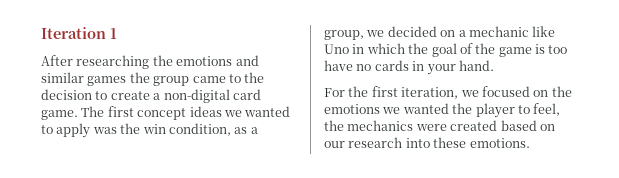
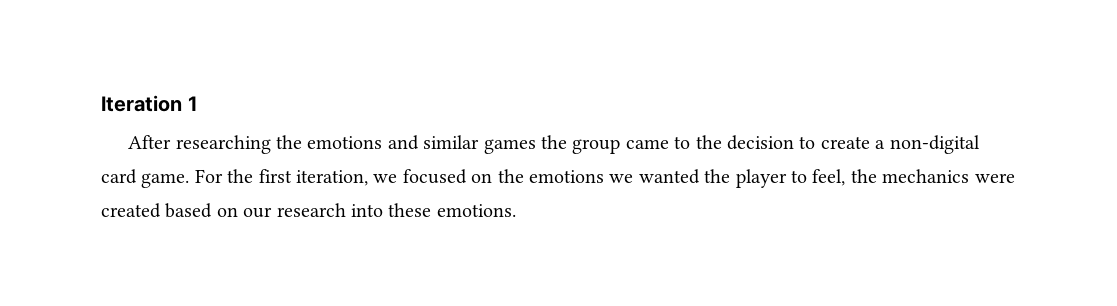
- After researching the emotions and similar games the group came to the decision to create a non-digital card game. The first concept ideas we wanted to apply was the win condition, as a group, we decided on a mechanic like Uno in which the goal of the game is too have no cards in your hand.
- For the first iteration, we focused on the emotions we wanted the player to feel, the mechanics were created based on our research into these emotions.
+ After researching the emotions and similar games the group came to the decision to create a non-digital card game. For the first iteration, we focused on the emotions we wanted the player to feel, the mechanics were created based on our research into these emotions.

